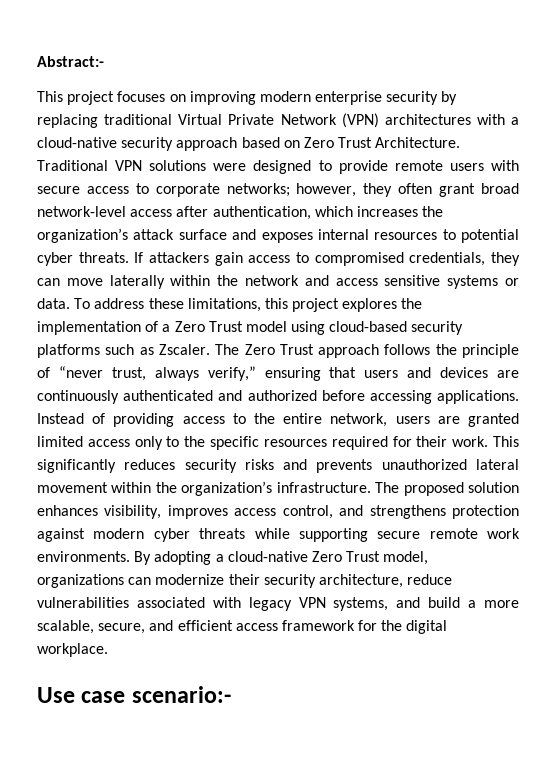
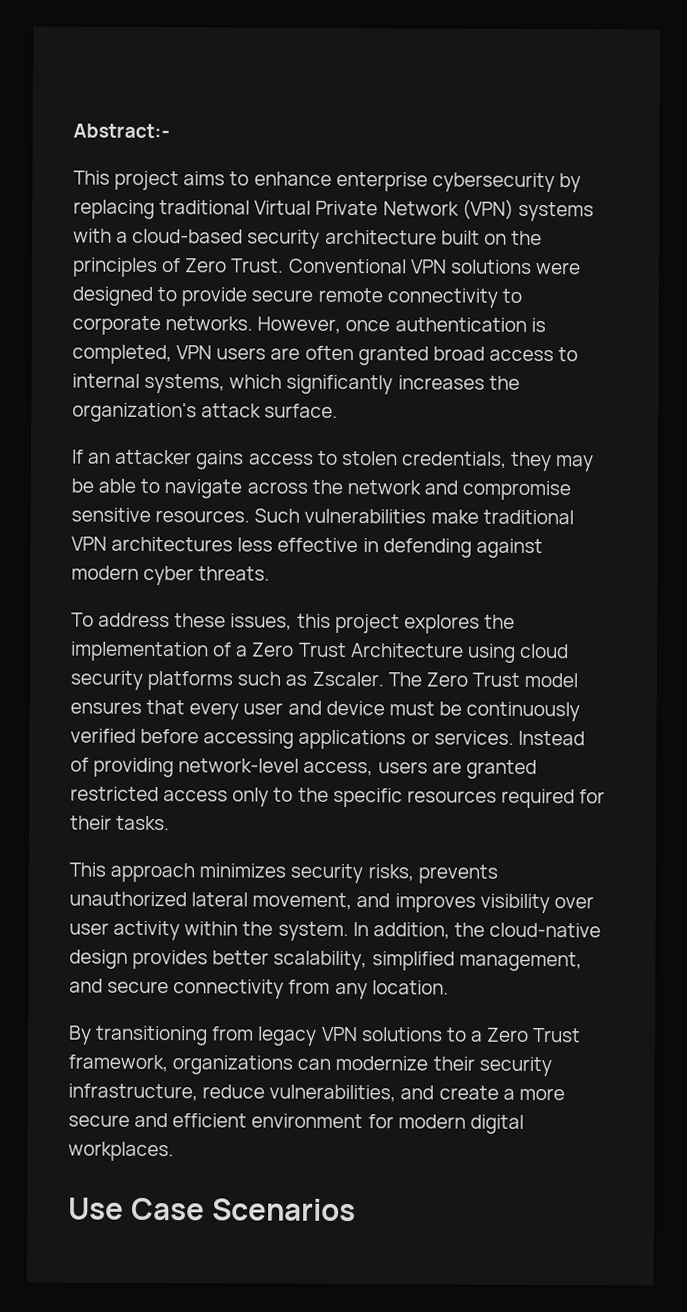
- This project focuses on improving modern enterprise security by replacing traditional Virtual Private Network (VPN) architectures with a cloud-native security approach based on Zero Trust Architecture. Traditional VPN solutions were designed to provide remote users with secure access to corporate networks; however, they often grant broad network-level access after authentication, which increases the organization’s attack surface and exposes internal resources to potential cyber threats. If attackers gain access to compromised credentials, they can move laterally within the network and access sensitive systems or data. To address these limitations, this project explores the implementation of a Zero Trust model using cloud-based security platforms such as Zscaler.
+ This project aims to enhance enterprise cybersecurity by replacing traditional Virtual Private Network (VPN) systems with a cloud-based security architecture built on the principles of Zero Trust. Conventional VPN solutions were designed to provide secure remote connectivity to corporate networks. However, once authentication is completed, VPN users are often granted broad access to internal systems, which significantly increases the organization's attack surface.
+ If an attacker gains access to stolen credentials, they may be able to navigate across the network and compromise sensitive resources. Such vulnerabilities make traditional VPN architectures less effective in defending against modern cyber threats.
+ To address these issues, this project explores the implementation of a Zero Trust Architecture using cloud security platforms such as Zscaler.
- The Zero Trust approach follows the principle of “never trust, always verify,” ensuring that users and devices are continuously authenticated and authorized before accessing applications. Instead of providing access to the entire network, users are granted limited access only to the specific resources required for their work. This significantly reduces security risks and prevents unauthorized lateral movement within the organization’s infrastructure. The proposed solution enhances visibility, improves access control, and strengthens protection against modern cyber threats while supporting secure remote work environments. By adopting a cloud-native Zero Trust model, organizations can modernize their security architecture, reduce vulnerabilities associated with legacy VPN systems, and build a more scalable, secure, and efficient access framework for the digital workplace.
+ The Zero Trust model ensures that every user and device must be continuously verified before accessing applications or services. Instead of providing network-level access, users are granted restricted access only to the specific resources required for their tasks.
+ This approach minimizes security risks, prevents unauthorized lateral movement, and improves visibility over user activity within the system. In addition, the cloud-native design provides better scalability, simplified management, and secure connectivity from any location.
+ By transitioning from legacy VPN solutions to a Zero Trust framework, organizations can modernize their security infrastructure, reduce vulnerabilities, and create a more secure and efficient environment for modern digital workplaces.
- Use case scenario:-
+ Use Case Scenarios

